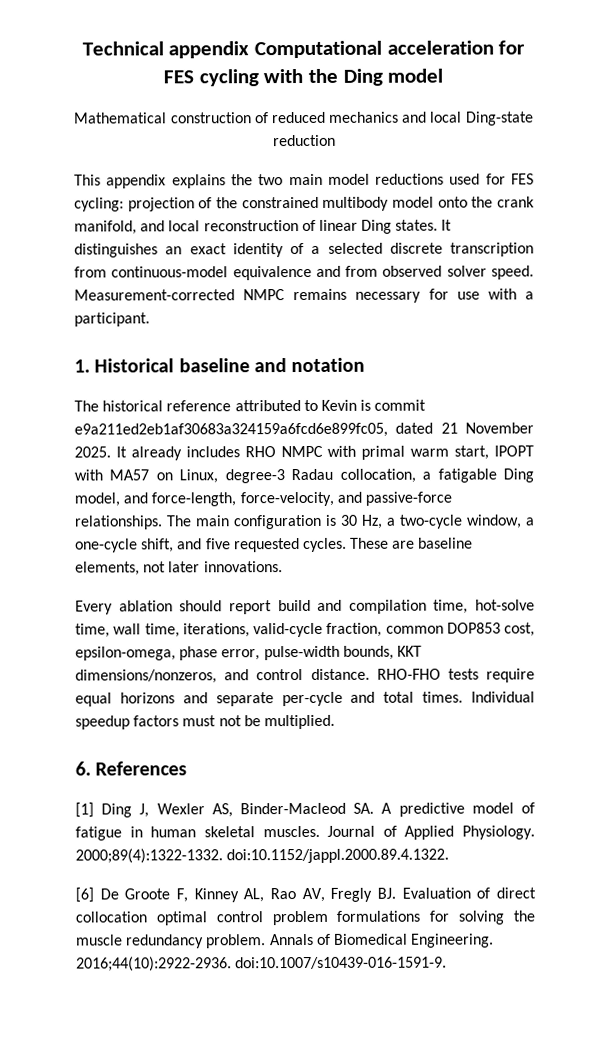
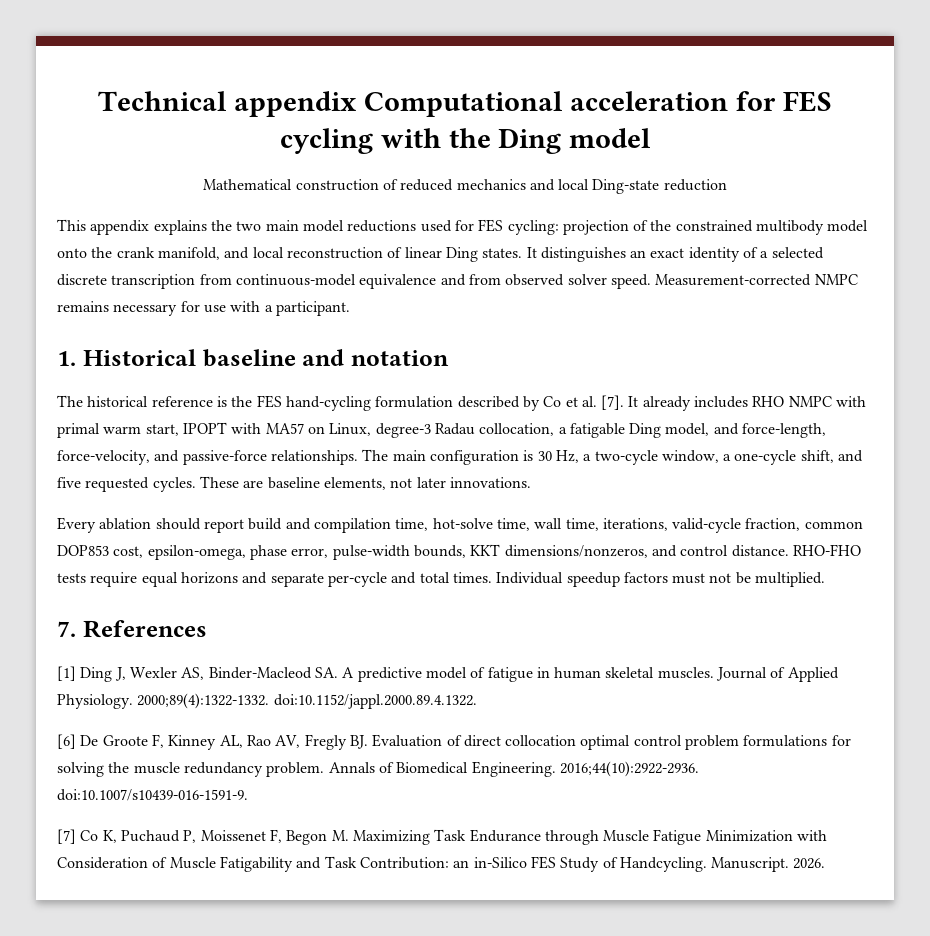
- The historical reference attributed to Kevin is commit e9a211ed2eb1af30683a324159a6fcd6e899fc05, dated 21 November 2025.
+ The historical reference is the FES hand-cycling formulation described by Co et al. [7].
- 6. References
+ 7. References
+ [7] Co K, Puchaud P, Moissenet F, Begon M. Maximizing Task Endurance through Muscle Fatigue Minimization with Consideration of Muscle Fatigability and Task Contribution: an in-Silico FES Study of Handcycling. Manuscript. 2026.

